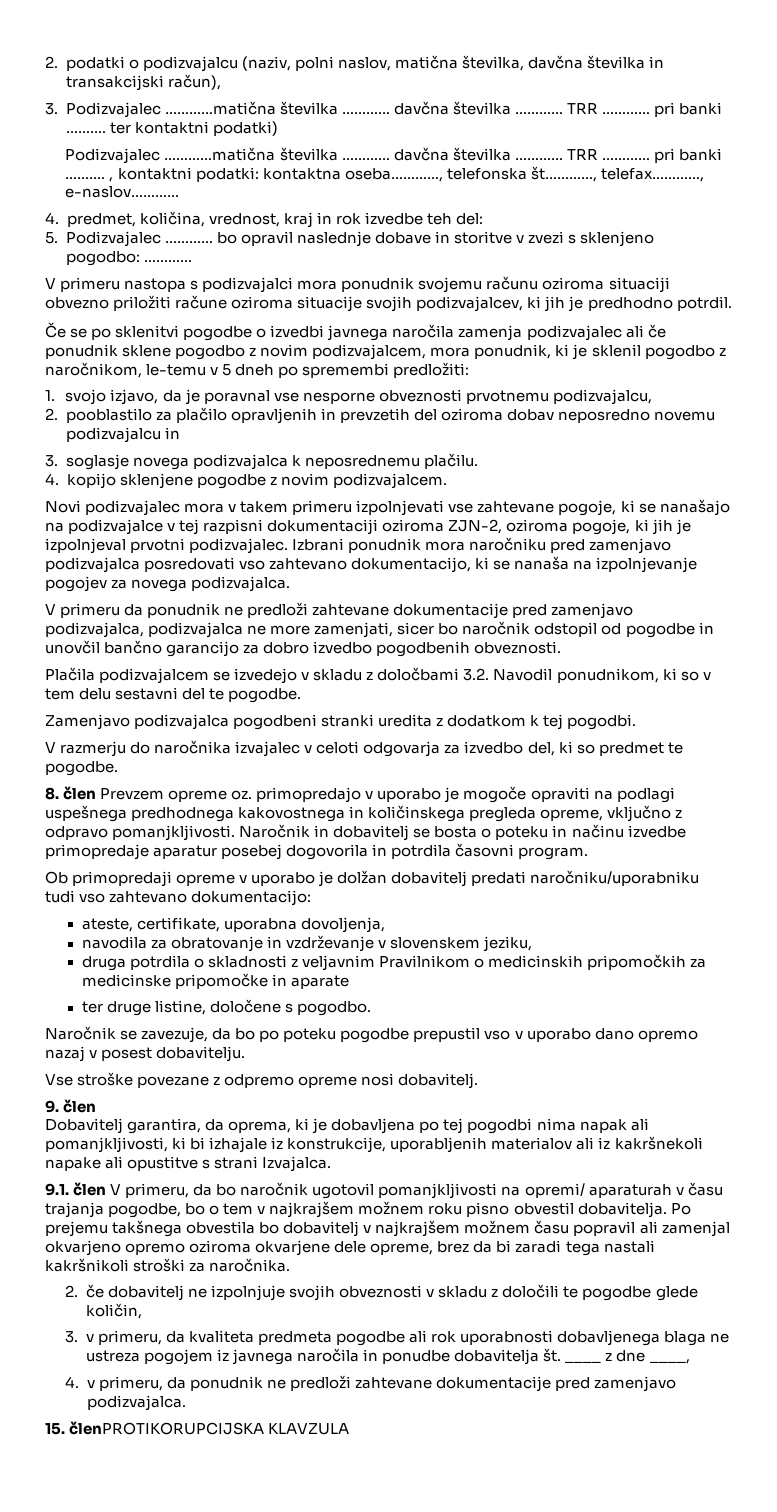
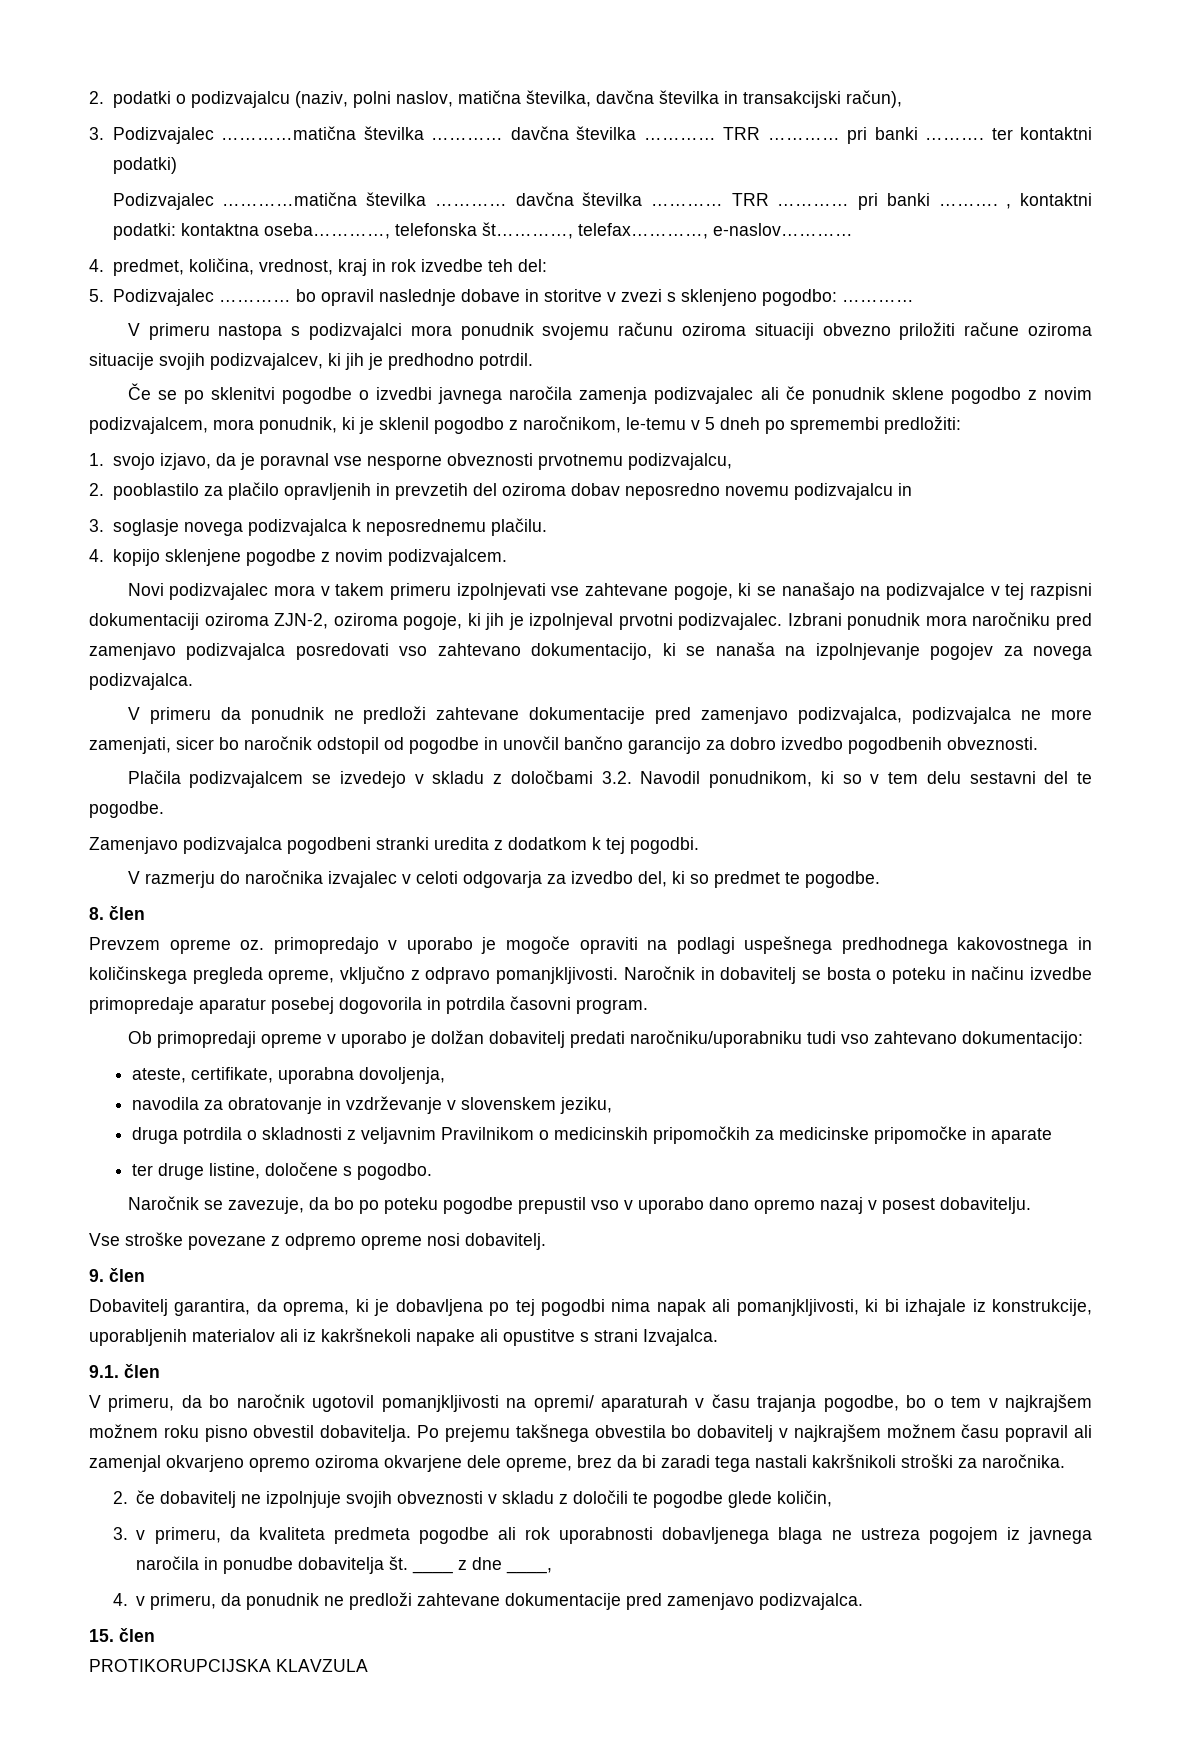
- 8. člen Prevzem opreme oz. primopredajo v uporabo je mogoče opraviti na podlagi uspešnega predhodnega kakovostnega in količinskega pregleda opreme, vključno z odpravo pomanjkljivosti.
+ 8. člen
+ Prevzem opreme oz. primopredajo v uporabo je mogoče opraviti na podlagi uspešnega predhodnega kakovostnega in količinskega pregleda opreme, vključno z odpravo pomanjkljivosti.
- 9.1. člen V primeru, da bo naročnik ugotovil pomanjkljivosti na opremi/ aparaturah v času trajanja pogodbe, bo o tem v najkrajšem možnem roku pisno obvestil dobavitelja.
+ 9.1. člen
+ V primeru, da bo naročnik ugotovil pomanjkljivosti na opremi/ aparaturah v času trajanja pogodbe, bo o tem v najkrajšem možnem roku pisno obvestil dobavitelja.
- 15. členPROTIKORUPCIJSKA KLAVZULA
+ 15. člen
+ PROTIKORUPCIJSKA KLAVZULA

